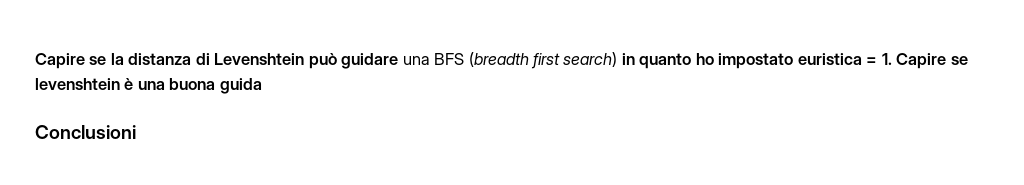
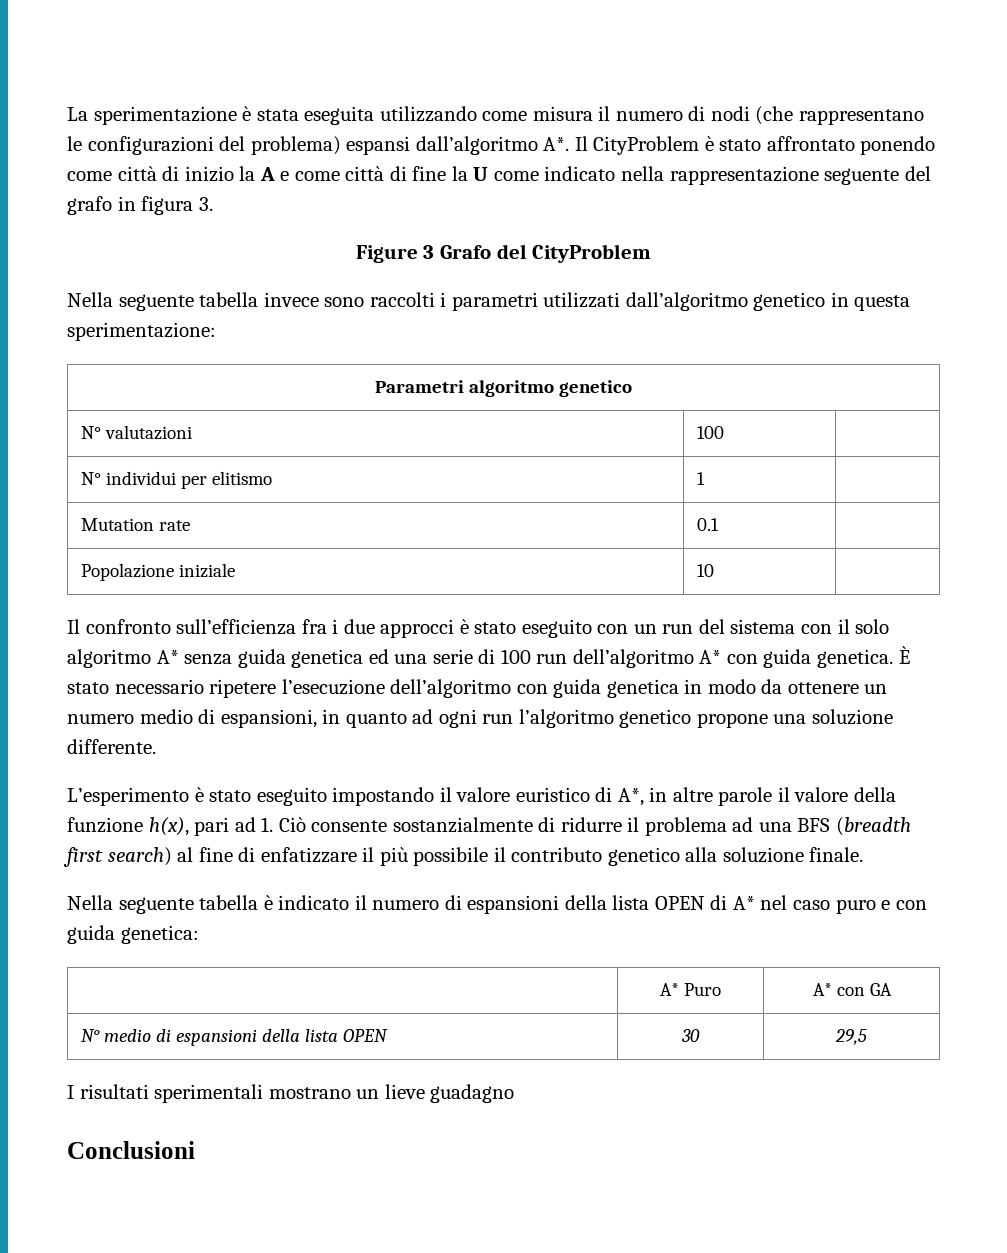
- Capire se la distanza di Levenshtein può guidare una BFS (breadth first search) in quanto ho impostato euristica = 1. Capire se levenshtein è una buona guida
+ La sperimentazione è stata eseguita utilizzando come misura il numero di nodi (che rappresentano le configurazioni del problema) espansi dall’algoritmo A*. Il CityProblem è stato affrontato ponendo come città di inizio la A e come città di fine la U come indicato nella rappresentazione seguente del grafo in figura 3.
+ Figure 3 Grafo del CityProblem
+ Nella seguente tabella invece sono raccolti i parametri utilizzati dall’algoritmo genetico in questa sperimentazione:
+ Parametri algoritmo genetico
+ N° valutazioni | 100 |
+ N° individui per elitismo | 1 |
+ Mutation rate | 0.1 |
+ Popolazione iniziale | 10 |
+ Il confronto sull’efficienza fra i due approcci è stato eseguito con un run del sistema con il solo algoritmo A* senza guida genetica ed una serie di 100 run dell’algoritmo A* con guida genetica. È stato necessario ripetere l’esecuzione dell’algoritmo con guida genetica in modo da ottenere un numero medio di espansioni, in quanto ad ogni run l’algoritmo genetico propone una soluzione differente.
+ L’esperimento è stato eseguito impostando il valore euristico di A*, in altre parole il valore della funzione h(x), pari ad 1. Ciò consente sostanzialmente di ridurre il problema ad una BFS (breadth first search) al fine di enfatizzare il più possibile il contributo genetico alla soluzione finale.
+ Nella seguente tabella è indicato il numero di espansioni della lista OPEN di A* nel caso puro e con guida genetica:
+ | A* Puro | A* con GA
+ N° medio di espansioni della lista OPEN | 30 | 29,5
+ I risultati sperimentali mostrano un lieve guadagno

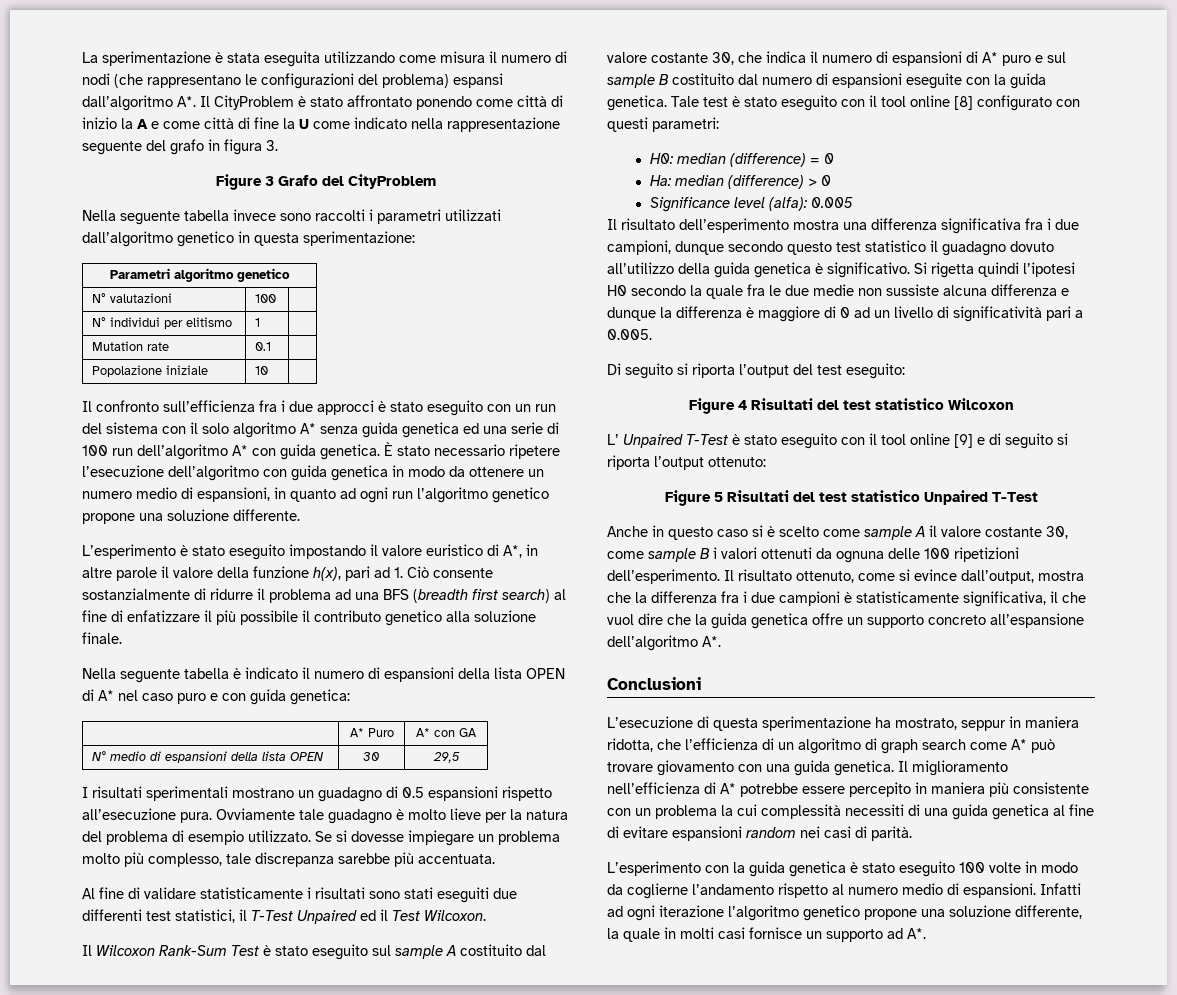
- I risultati sperimentali mostrano un lieve guadagno
+ I risultati sperimentali mostrano un guadagno di 0.5 espansioni rispetto all’esecuzione pura. Ovviamente tale guadagno è molto lieve per la natura del problema di esempio utilizzato. Se si dovesse impiegare un problema molto più complesso, tale discrepanza sarebbe più accentuata.
+ Al fine di validare statisticamente i risultati sono stati eseguiti due differenti test statistici, il T-Test Unpaired ed il Test Wilcoxon.
+ Il Wilcoxon Rank-Sum Test è stato eseguito sul sample A costituito dal valore costante 30, che indica il numero di espansioni di A* puro e sul sample B costituito dal numero di espansioni eseguite con la guida genetica. Tale test è stato eseguito con il tool online [8] configurato con questi parametri:
+ H0: median (difference) = 0
+ Ha: median (difference) > 0
+ Significance level (alfa): 0.005
+ Il risultato dell’esperimento mostra una differenza significativa fra i due campioni, dunque secondo questo test statistico il guadagno dovuto all’utilizzo della guida genetica è significativo. Si rigetta quindi l’ipotesi H0 secondo la quale fra le due medie non sussiste alcuna differenza e dunque la differenza è maggiore di 0 ad un livello di significatività pari a 0.005.
+ Di seguito si riporta l’output del test eseguito:
+ Figure 4 Risultati del test statistico Wilcoxon
+ L’ Unpaired T-Test è stato eseguito con il tool online [9] e di seguito si riporta l’output ottenuto:
+ Figure 5 Risultati del test statistico Unpaired T-Test
+ Anche in questo caso si è scelto come sample A il valore costante 30, come sample B i valori ottenuti da ognuna delle 100 ripetizioni dell’esperimento. Il risultato ottenuto, come si evince dall’output, mostra che la differenza fra i due campioni è statisticamente significativa, il che vuol dire che la guida genetica offre un supporto concreto all’espansione dell’algoritmo A*.
  Conclusioni
+ L’esecuzione di questa sperimentazione ha mostrato, seppur in maniera ridotta, che l’efficienza di un algoritmo di graph search come A* può trovare giovamento con una guida genetica. Il miglioramento nell’efficienza di A* potrebbe essere percepito in maniera più consistente con un problema la cui complessità necessiti di una guida genetica al fine di evitare espansioni random nei casi di parità.
+ L’esperimento con la guida genetica è stato eseguito 100 volte in modo da coglierne l’andamento rispetto al numero medio di espansioni. Infatti ad ogni iterazione l’algoritmo genetico propone una soluzione differente, la quale in molti casi fornisce un supporto ad A*.

